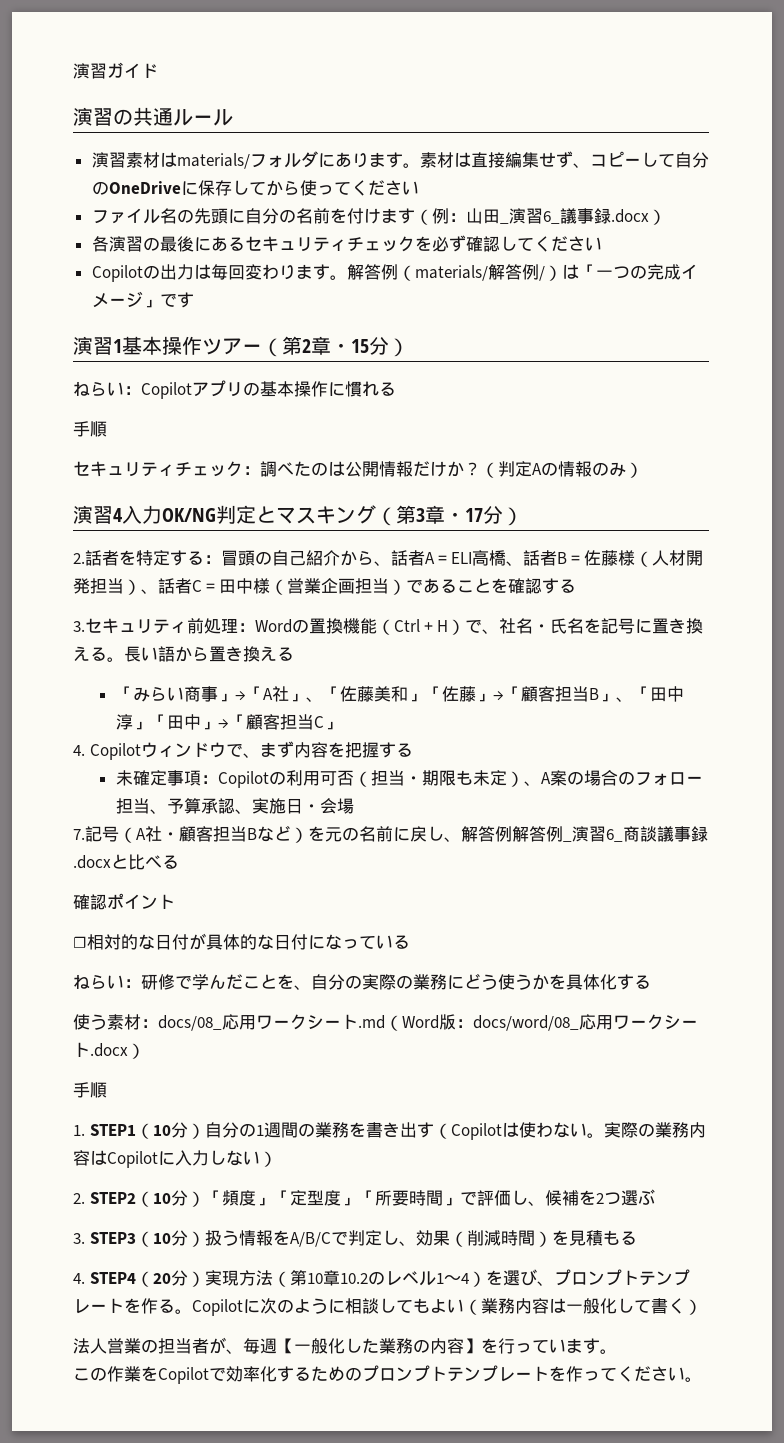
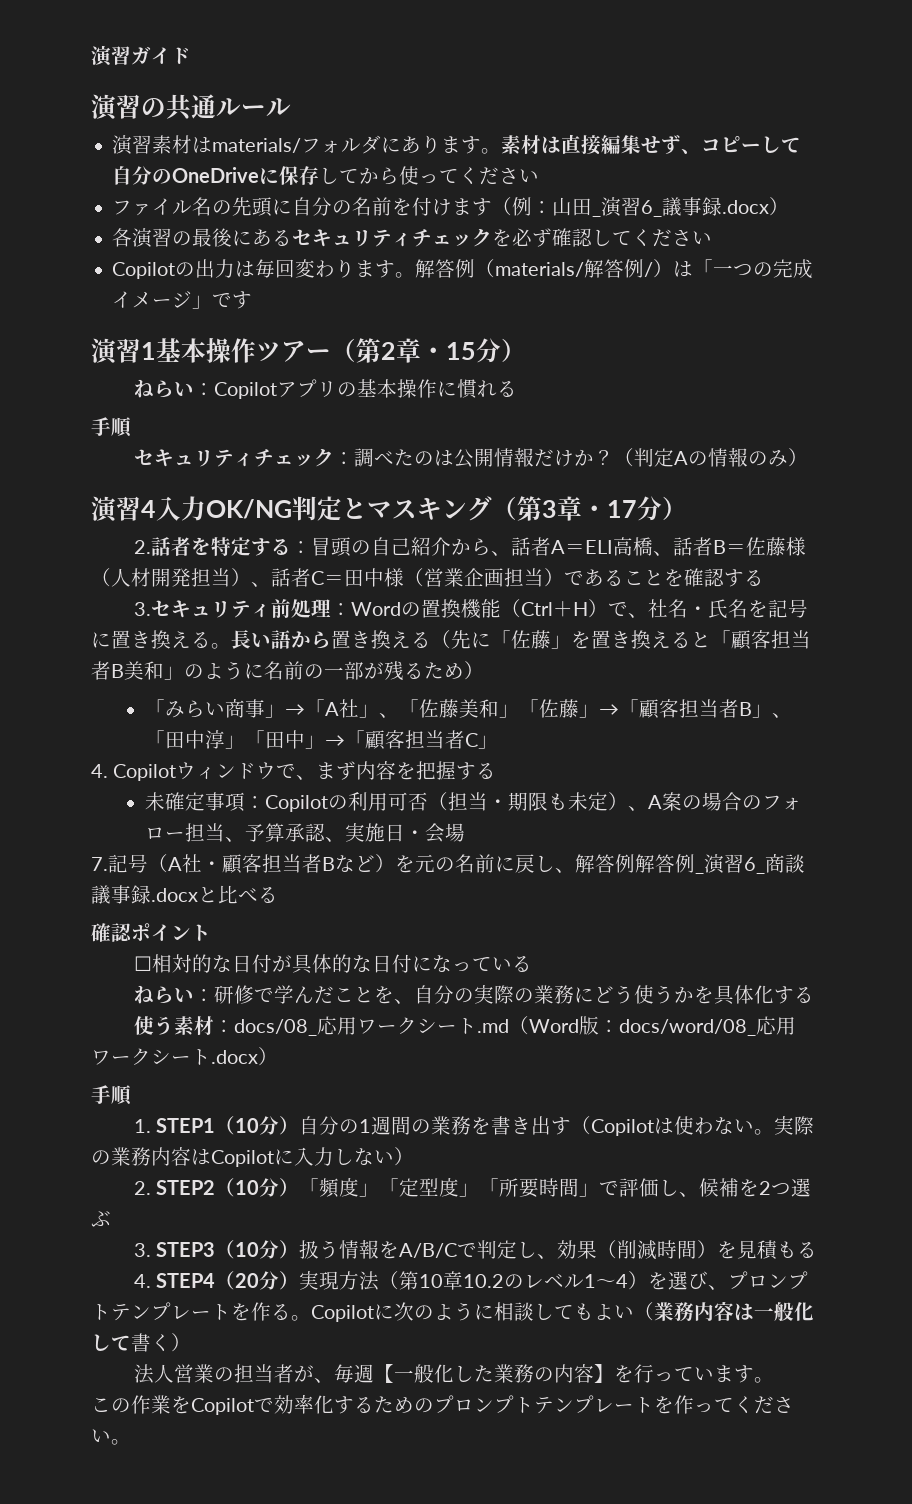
- 長い語から置き換える
+ 長い語から置き換える（先に「佐藤」を置き換えると「顧客担当者B美和」のように名前の一部が残るため）
- 「みらい商事」→「A社」、「佐藤美和」「佐藤」→「顧客担当B」、「田中淳」「田中」→「顧客担当C」
+ 「みらい商事」→「A社」、「佐藤美和」「佐藤」→「顧客担当者B」、「田中淳」「田中」→「顧客担当者C」
- 7.記号（A社・顧客担当Bなど）を元の名前に戻し、解答例解答例_演習6_商談議事録.docxと比べる
+ 7.記号（A社・顧客担当者Bなど）を元の名前に戻し、解答例解答例_演習6_商談議事録.docxと比べる

